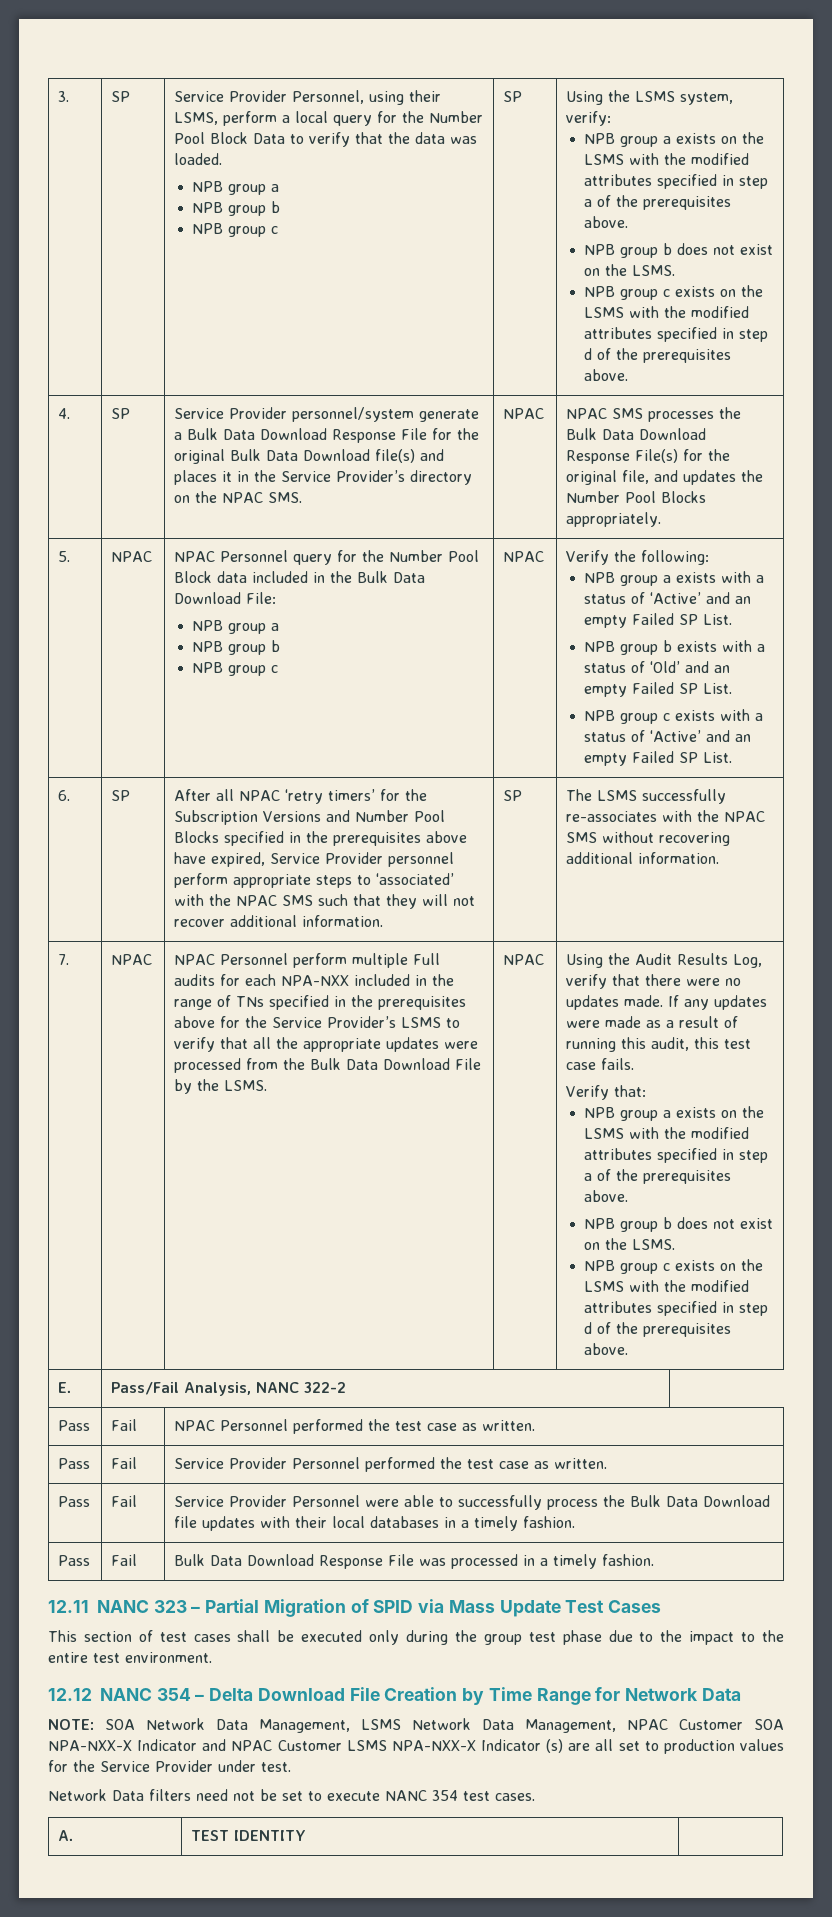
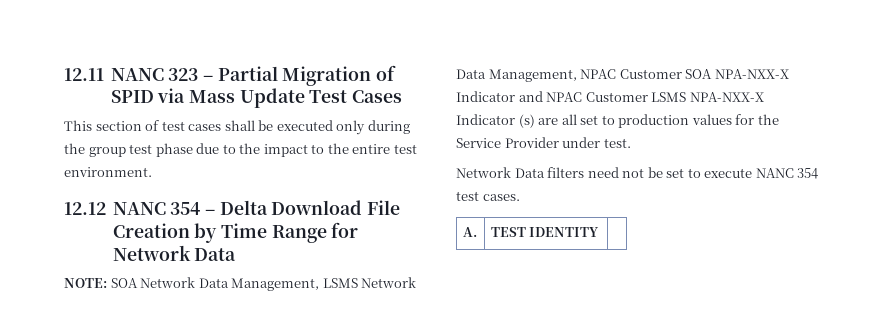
- 3. | SP | Service Provider Personnel, using their LSMS, perform a local query for the Number Pool Block Data to verify that the data was loaded.
- NPB group a
- NPB group b
- NPB group c | SP | Using the LSMS system, verify:
- NPB group a exists on the LSMS with the modified attributes specified in step a of the prerequisites above.
- NPB group b does not exist on the LSMS.
- NPB group c exists on the LSMS with the modified attributes specified in step d of the prerequisites above.
- 4. | SP | Service Provider personnel/system generate a Bulk Data Download Response File for the original Bulk Data Download file(s) and places it in the Service Provider’s directory on the NPAC SMS. | NPAC | NPAC SMS processes the Bulk Data Download Response File(s) for the original file, and updates the Number Pool Blocks appropriately.
- 5. | NPAC | NPAC Personnel query for the Number Pool Block data included in the Bulk Data Download File:
- NPB group a
- NPB group b
- NPB group c | NPAC | Verify the following:
- NPB group a exists with a status of ‘Active’ and an empty Failed SP List.
- NPB group b exists with a status of ‘Old’ and an empty Failed SP List.
- NPB group c exists with a status of ‘Active’ and an empty Failed SP List.
- 6. | SP | After all NPAC ‘retry timers’ for the Subscription Versions and Number Pool Blocks specified in the prerequisites above have expired, Service Provider personnel perform appropriate steps to ‘associated’ with the NPAC SMS such that they will not recover additional information. | SP | The LSMS successfully re-associates with the NPAC SMS without recovering additional information.
- 7. | NPAC | NPAC Personnel perform multiple Full audits for each NPA-NXX included in the range of TNs specified in the prerequisites above for the Service Provider’s LSMS to verify that all the appropriate updates were processed from the Bulk Data Download File by the LSMS. | NPAC | Using the Audit Results Log, verify that there were no updates made. If any updates were made as a result of running this audit, this test case fails.
- Verify that:
- NPB group a exists on the LSMS with the modified attributes specified in step a of the prerequisites above.
- NPB group b does not exist on the LSMS.
- NPB group c exists on the LSMS with the modified attributes specified in step d of the prerequisites above.
- E. | Pass/Fail Analysis, NANC 322-2
- Pass | Fail | NPAC Personnel performed the test case as written.
- Pass | Fail | Service Provider Personnel performed the test case as written.
- Pass | Fail | Service Provider Personnel were able to successfully process the Bulk Data Download file updates with their local databases in a timely fashion.
- Pass | Fail | Bulk Data Download Response File was processed in a timely fashion.

